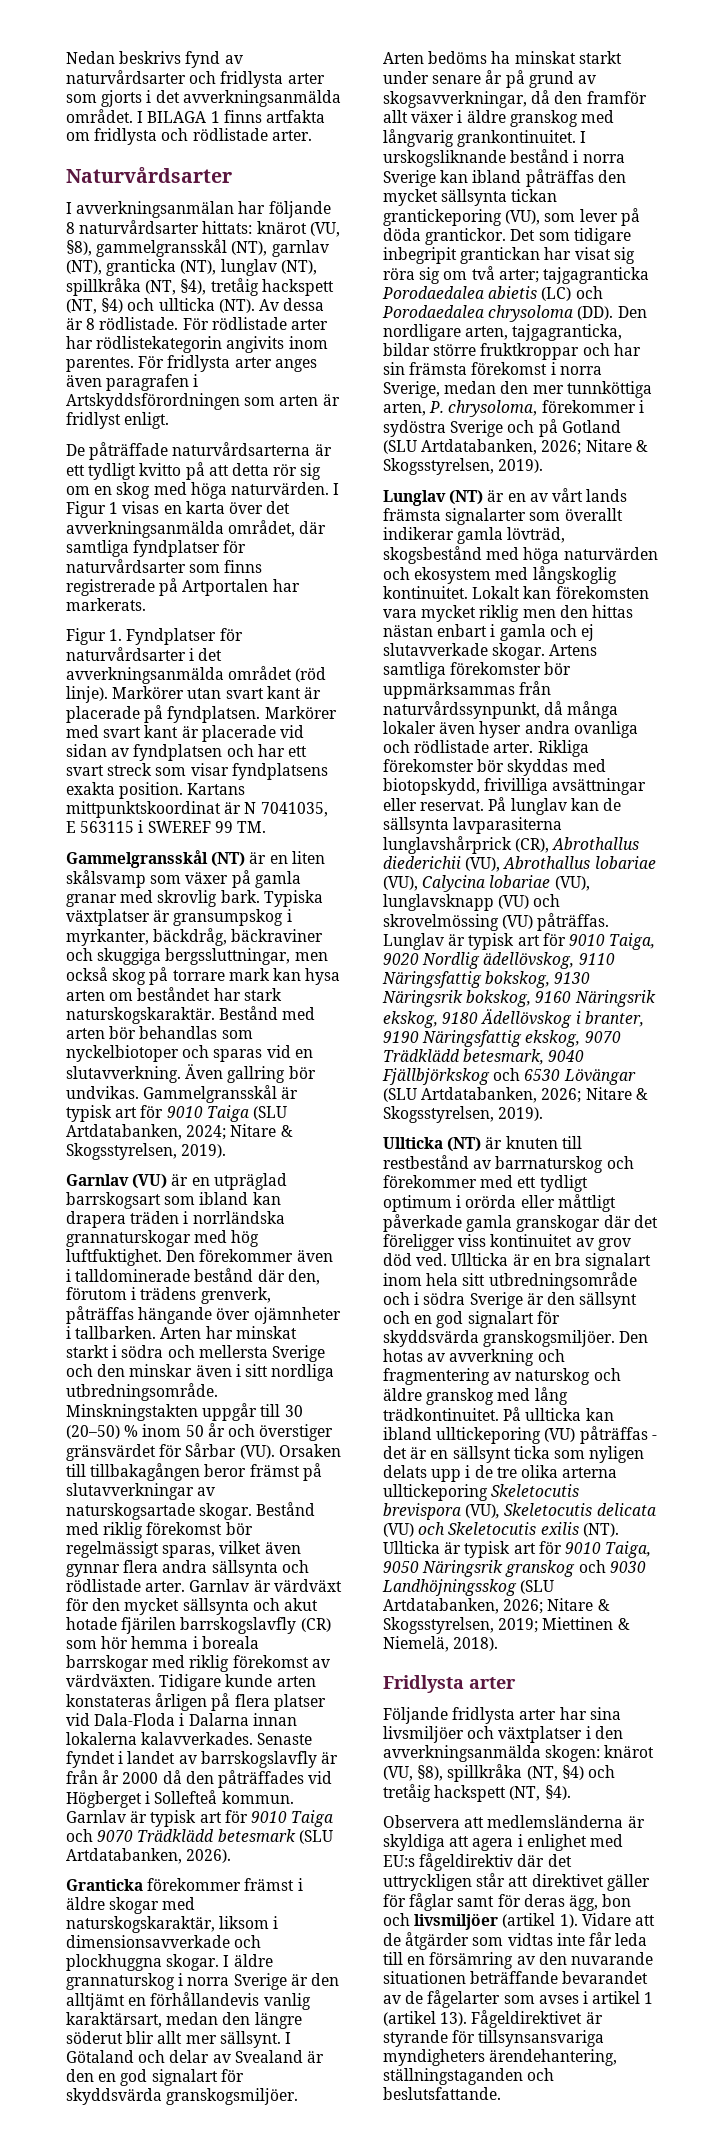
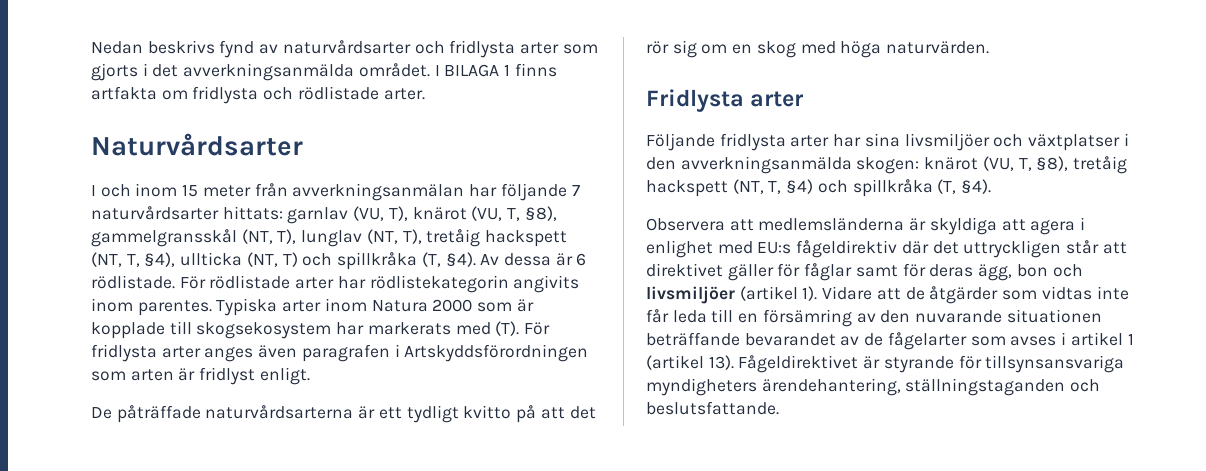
- I avverkningsanmälan har följande 8 naturvårdsarter hittats: knärot (VU, §8), gammelgransskål (NT), garnlav (NT), granticka (NT), lunglav (NT), spillkråka (NT, §4), tretåig hackspett (NT, §4) och ullticka (NT). Av dessa är 8 rödlistade.
+ I och inom 15 meter från avverkningsanmälan har följande 7 naturvårdsarter hittats: garnlav (VU, T), knärot (VU, T, §8), gammelgransskål (NT, T), lunglav (NT, T), tretåig hackspett (NT, T, §4), ullticka (NT, T) och spillkråka (T, §4). Av dessa är 6 rödlistade.
- För fridlysta arter anges även paragrafen i Artskyddsförordningen som arten är fridlyst enligt.
+ Typiska arter inom Natura 2000 som är kopplade till skogsekosystem har markerats med (T). För fridlysta arter anges även paragrafen i Artskyddsförordningen som arten är fridlyst enligt.
- De påträffade naturvårdsarterna är ett tydligt kvitto på att detta rör sig om en skog med höga naturvärden. I Figur 1 visas en karta över det avverkningsanmälda området, där samtliga fyndplatser för naturvårdsarter som finns registrerade på Artportalen har markerats.
- Figur 1. Fyndplatser för naturvårdsarter i det avverkningsanmälda området (röd linje). Markörer utan svart kant är placerade på fyndplatsen. Markörer med svart kant är placerade vid sidan av fyndplatsen och har ett svart streck som visar fyndplatsens exakta position. Kartans mittpunktskoordinat är N 7041035, E 563115 i SWEREF 99 TM.
- Gammelgransskål (NT) är en liten skålsvamp som växer på gamla granar med skrovlig bark. Typiska växtplatser är gransumpskog i myrkanter, bäckdråg, bäckraviner och skuggiga bergssluttningar, men också skog på torrare mark kan hysa arten om beståndet har stark naturskogskaraktär. Bestånd med arten bör behandlas som nyckelbiotoper och sparas vid en slutavverkning. Även gallring bör undvikas. Gammelgransskål är typisk art för 9010 Taiga (SLU Artdatabanken, 2024; Nitare & Skogsstyrelsen, 2019).
- Garnlav (VU) är en utpräglad barrskogsart som ibland kan drapera träden i norrländska grannaturskogar med hög luftfuktighet. Den förekommer även i talldominerade bestånd där den, förutom i trädens grenverk, påträffas hängande över ojämnheter i tallbarken. Arten har minskat starkt i södra och mellersta Sverige och den minskar även i sitt nordliga utbredningsområde. Minskningstakten uppgår till 30 (20–50) % inom 50 år och överstiger gränsvärdet för Sårbar (VU). Orsaken till tillbakagången beror främst på slutavverkningar av naturskogsartade skogar. Bestånd med riklig förekomst bör regelmässigt sparas, vilket även gynnar flera andra sällsynta och rödlistade arter. Garnlav är värdväxt för den mycket sällsynta och akut hotade fjärilen barrskogslavfly (CR) som hör hemma i boreala barrskogar med riklig förekomst av värdväxten. Tidigare kunde arten konstateras årligen på flera platser vid Dala-Floda i Dalarna innan lokalerna kalavverkades. Senaste fyndet i landet av barrskogslavfly är från år 2000 då den påträffades vid Högberget i Sollefteå kommun. Garnlav är typisk art för 9010 Taiga och 9070 Trädklädd betesmark (SLU Artdatabanken, 2026).
- Granticka förekommer främst i äldre skogar med naturskogskaraktär, liksom i dimensionsavverkade och plockhuggna skogar. I äldre grannaturskog i norra Sverige är den alltjämt en förhållandevis vanlig karaktärsart, medan den längre söderut blir allt mer sällsynt. I Götaland och delar av Svealand är den en god signalart för skyddsvärda granskogsmiljöer. Arten bedöms ha minskat starkt under senare år på grund av skogsavverkningar, då den framför allt växer i äldre granskog med långvarig grankontinuitet. I urskogsliknande bestånd i norra Sverige kan ibland påträffas den mycket sällsynta tickan grantickeporing (VU), som lever på döda grantickor. Det som tidigare inbegripit grantickan har visat sig röra sig om två arter; tajgagranticka Porodaedalea abietis (LC) och Porodaedalea chrysoloma (DD). Den nordligare arten, tajgagranticka, bildar större fruktkroppar och har sin främsta förekomst i norra Sverige, medan den mer tunnköttiga arten, P. chrysoloma, förekommer i sydöstra Sverige och på Gotland (SLU Artdatabanken, 2026; Nitare & Skogsstyrelsen, 2019).
- Lunglav (NT) är en av vårt lands främsta signalarter som överallt indikerar gamla lövträd, skogsbestånd med höga naturvärden och ekosystem med långskoglig kontinuitet. Lokalt kan förekomsten vara mycket riklig men den hittas nästan enbart i gamla och ej slutavverkade skogar. Artens samtliga förekomster bör uppmärksammas från naturvårdssynpunkt, då många lokaler även hyser andra ovanliga och rödlistade arter. Rikliga förekomster bör skyddas med biotopskydd, frivilliga avsättningar eller reservat. På lunglav kan de sällsynta lavparasiterna lunglavshårprick (CR), Abrothallus diederichii (VU), Abrothallus lobariae (VU), Calycina lobariae (VU), lunglavsknapp (VU) och skrovelmössing (VU) påträffas. Lunglav är typisk art för 9010 Taiga, 9020 Nordlig ädellövskog, 9110 Näringsfattig bokskog, 9130 Näringsrik bokskog, 9160 Näringsrik ekskog, 9180 Ädellövskog i branter, 9190 Näringsfattig ekskog, 9070 Trädklädd betesmark, 9040 Fjällbjörkskog och 6530 Lövängar (SLU Artdatabanken, 2026; Nitare & Skogsstyrelsen, 2019).
- Ullticka (NT) är knuten till restbestånd av barrnaturskog och förekommer med ett tydligt optimum i orörda eller måttligt påverkade gamla granskogar där det föreligger viss kontinuitet av grov död ved. Ullticka är en bra signalart inom hela sitt utbredningsområde och i södra Sverige är den sällsynt och en god signalart för skyddsvärda granskogsmiljöer. Den hotas av avverkning och fragmentering av naturskog och äldre granskog med lång trädkontinuitet. På ullticka kan ibland ulltickeporing (VU) påträffas - det är en sällsynt ticka som nyligen delats upp i de tre olika arterna ulltickeporing Skeletocutis brevispora (VU), Skeletocutis delicata (VU) och Skeletocutis exilis (NT). Ullticka är typisk art för 9010 Taiga, 9050 Näringsrik granskog och 9030 Landhöjningsskog (SLU Artdatabanken, 2026; Nitare & Skogsstyrelsen, 2019; Miettinen & Niemelä, 2018).
+ De påträffade naturvårdsarterna är ett tydligt kvitto på att det rör sig om en skog med höga naturvärden.
- Följande fridlysta arter har sina livsmiljöer och växtplatser i den avverkningsanmälda skogen: knärot (VU, §8), spillkråka (NT, §4) och tretåig hackspett (NT, §4).
+ Följande fridlysta arter har sina livsmiljöer och växtplatser i den avverkningsanmälda skogen: knärot (VU, T, §8), tretåig hackspett (NT, T, §4) och spillkråka (T, §4).

